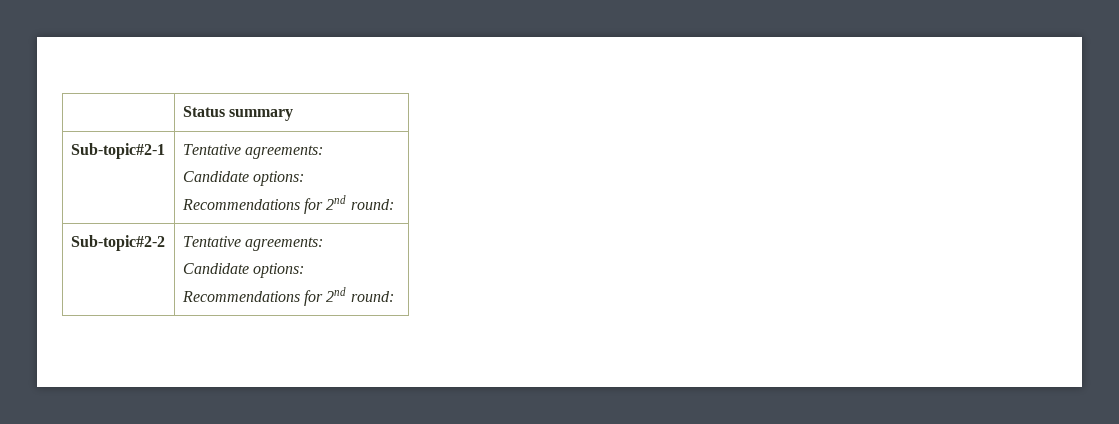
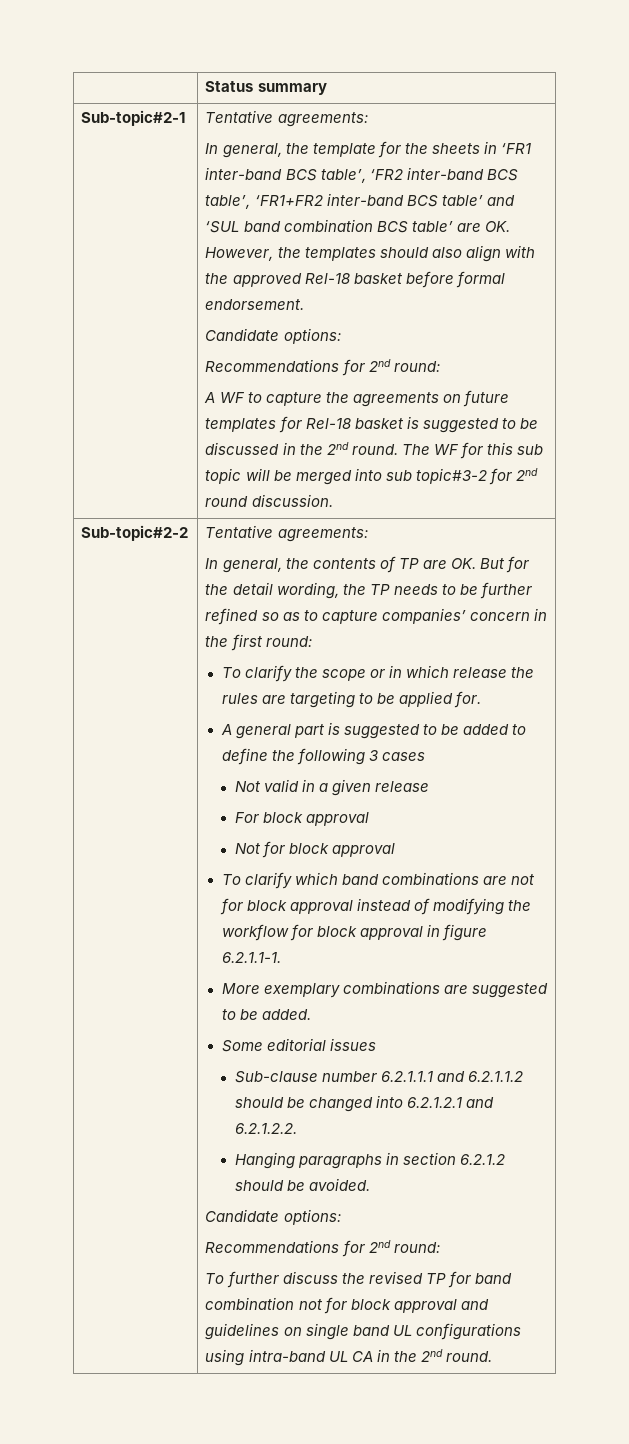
  Sub-topic#2-1 | Tentative agreements:
+ In general, the template for the sheets in ‘FR1 inter-band BCS table’, ‘FR2 inter-band BCS table’, ‘FR1+FR2 inter-band BCS table’ and ‘SUL band combination BCS table’ are OK. However, the templates should also align with the approved Rel-18 basket before formal endorsement.
  Candidate options:
  Recommendations for 2nd round:
+ A WF to capture the agreements on future templates for Rel-18 basket is suggested to be discussed in the 2nd round. The WF for this sub topic will be merged into sub topic#3-2 for 2nd round discussion.
  Sub-topic#2-2 | Tentative agreements:
+ In general, the contents of TP are OK. But for the detail wording, the TP needs to be further refined so as to capture companies’ concern in the first round:
+ To clarify the scope or in which release the rules are targeting to be applied for.
+ A general part is suggested to be added to define the following 3 cases
+ Not valid in a given release
+ For block approval
+ Not for block approval
+ To clarify which band combinations are not for block approval instead of modifying the workflow for block approval in figure 6.2.1.1-1.
+ More exemplary combinations are suggested to be added.
+ Some editorial issues
+ Sub-clause number 6.2.1.1.1 and 6.2.1.1.2 should be changed into 6.2.1.2.1 and 6.2.1.2.2.
+ Hanging paragraphs in section 6.2.1.2 should be avoided.
  Candidate options:
  Recommendations for 2nd round:
+ To further discuss the revised TP for band combination not for block approval and guidelines on single band UL configurations using intra-band UL CA in the 2nd round.

